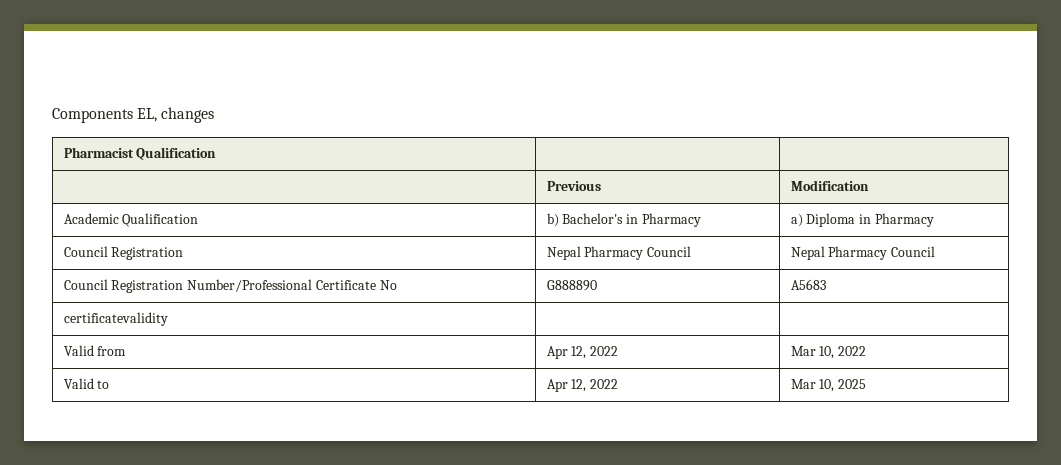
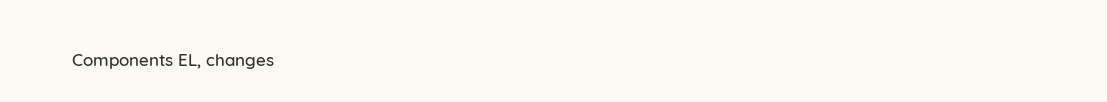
- Pharmacist Qualification | |
- | Previous | Modification
- Academic Qualification | b) Bachelor's in Pharmacy | a) Diploma in Pharmacy
- Council Registration | Nepal Pharmacy Council | Nepal Pharmacy Council
- Council Registration Number/Professional Certificate No | G888890 | A5683
- certificatevalidity | |
- Valid from | Apr 12, 2022 | Mar 10, 2022
- Valid to | Apr 12, 2022 | Mar 10, 2025

